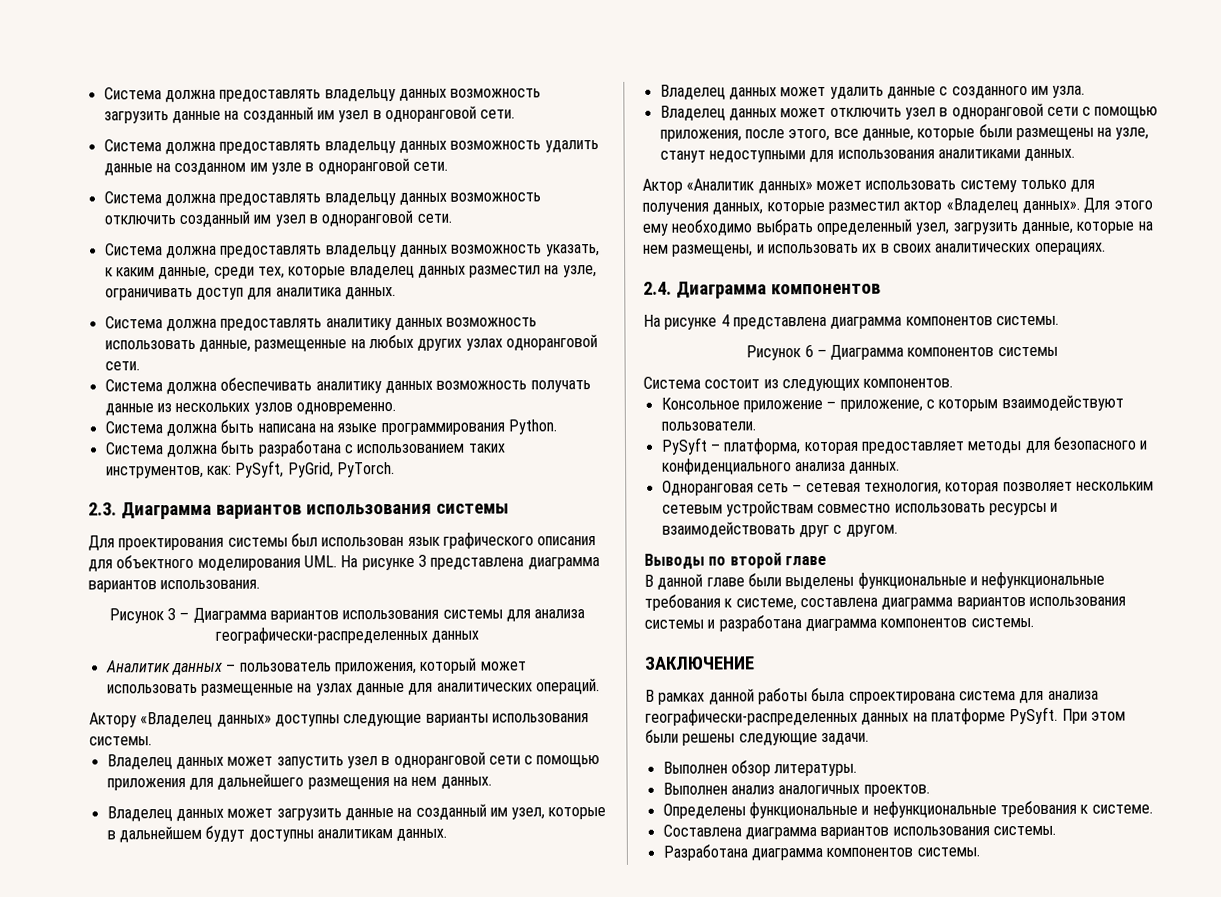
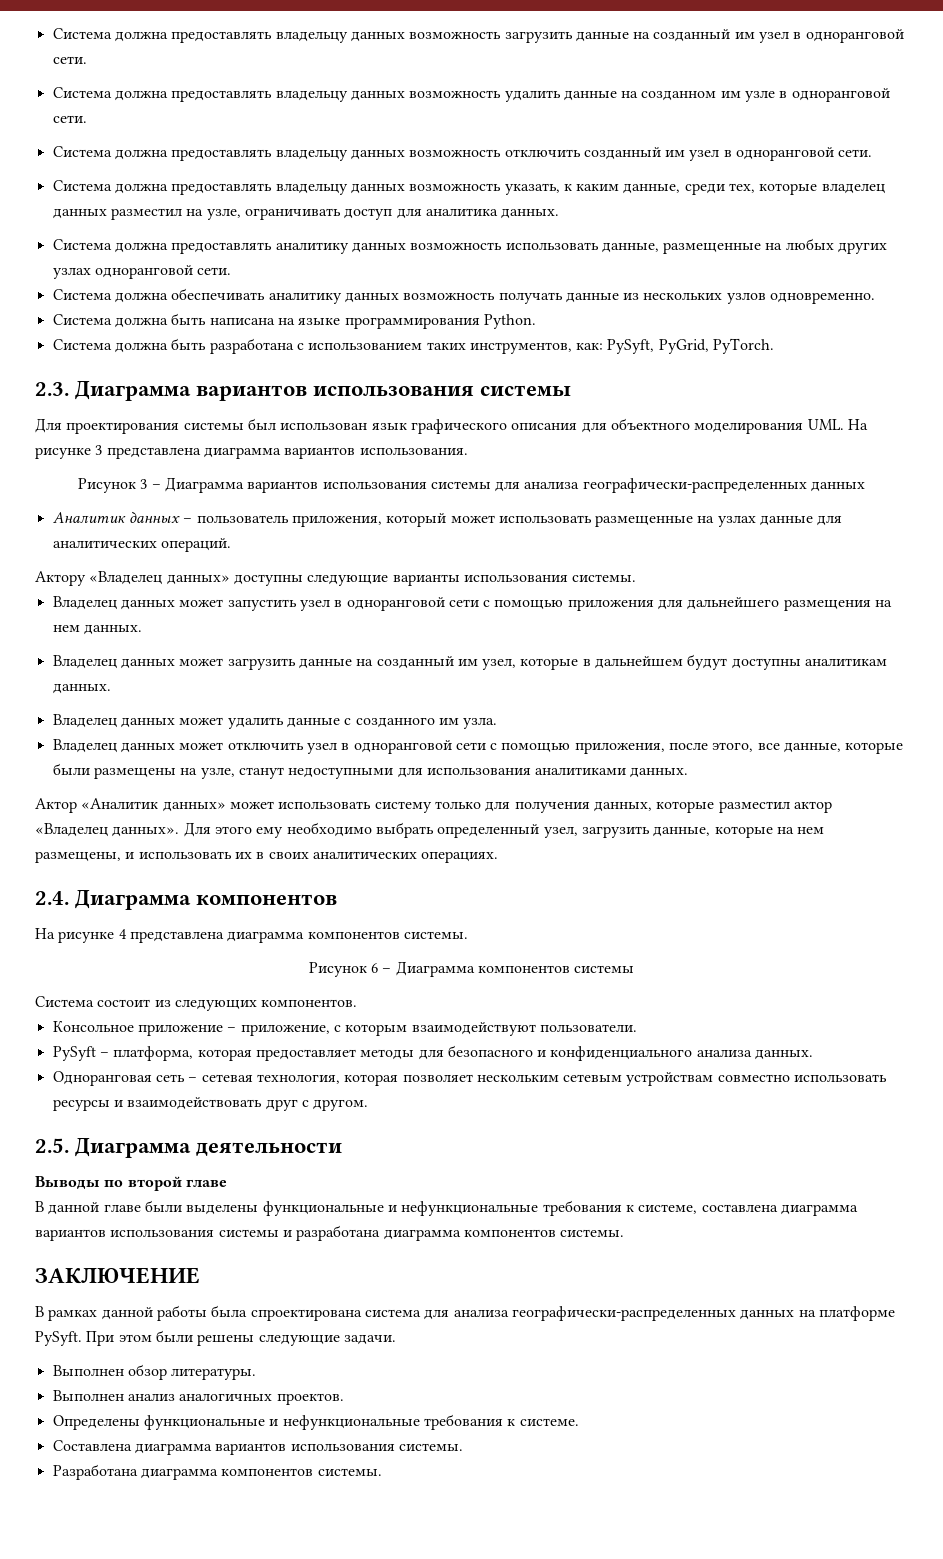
+ 2.5. Диаграмма деятельности

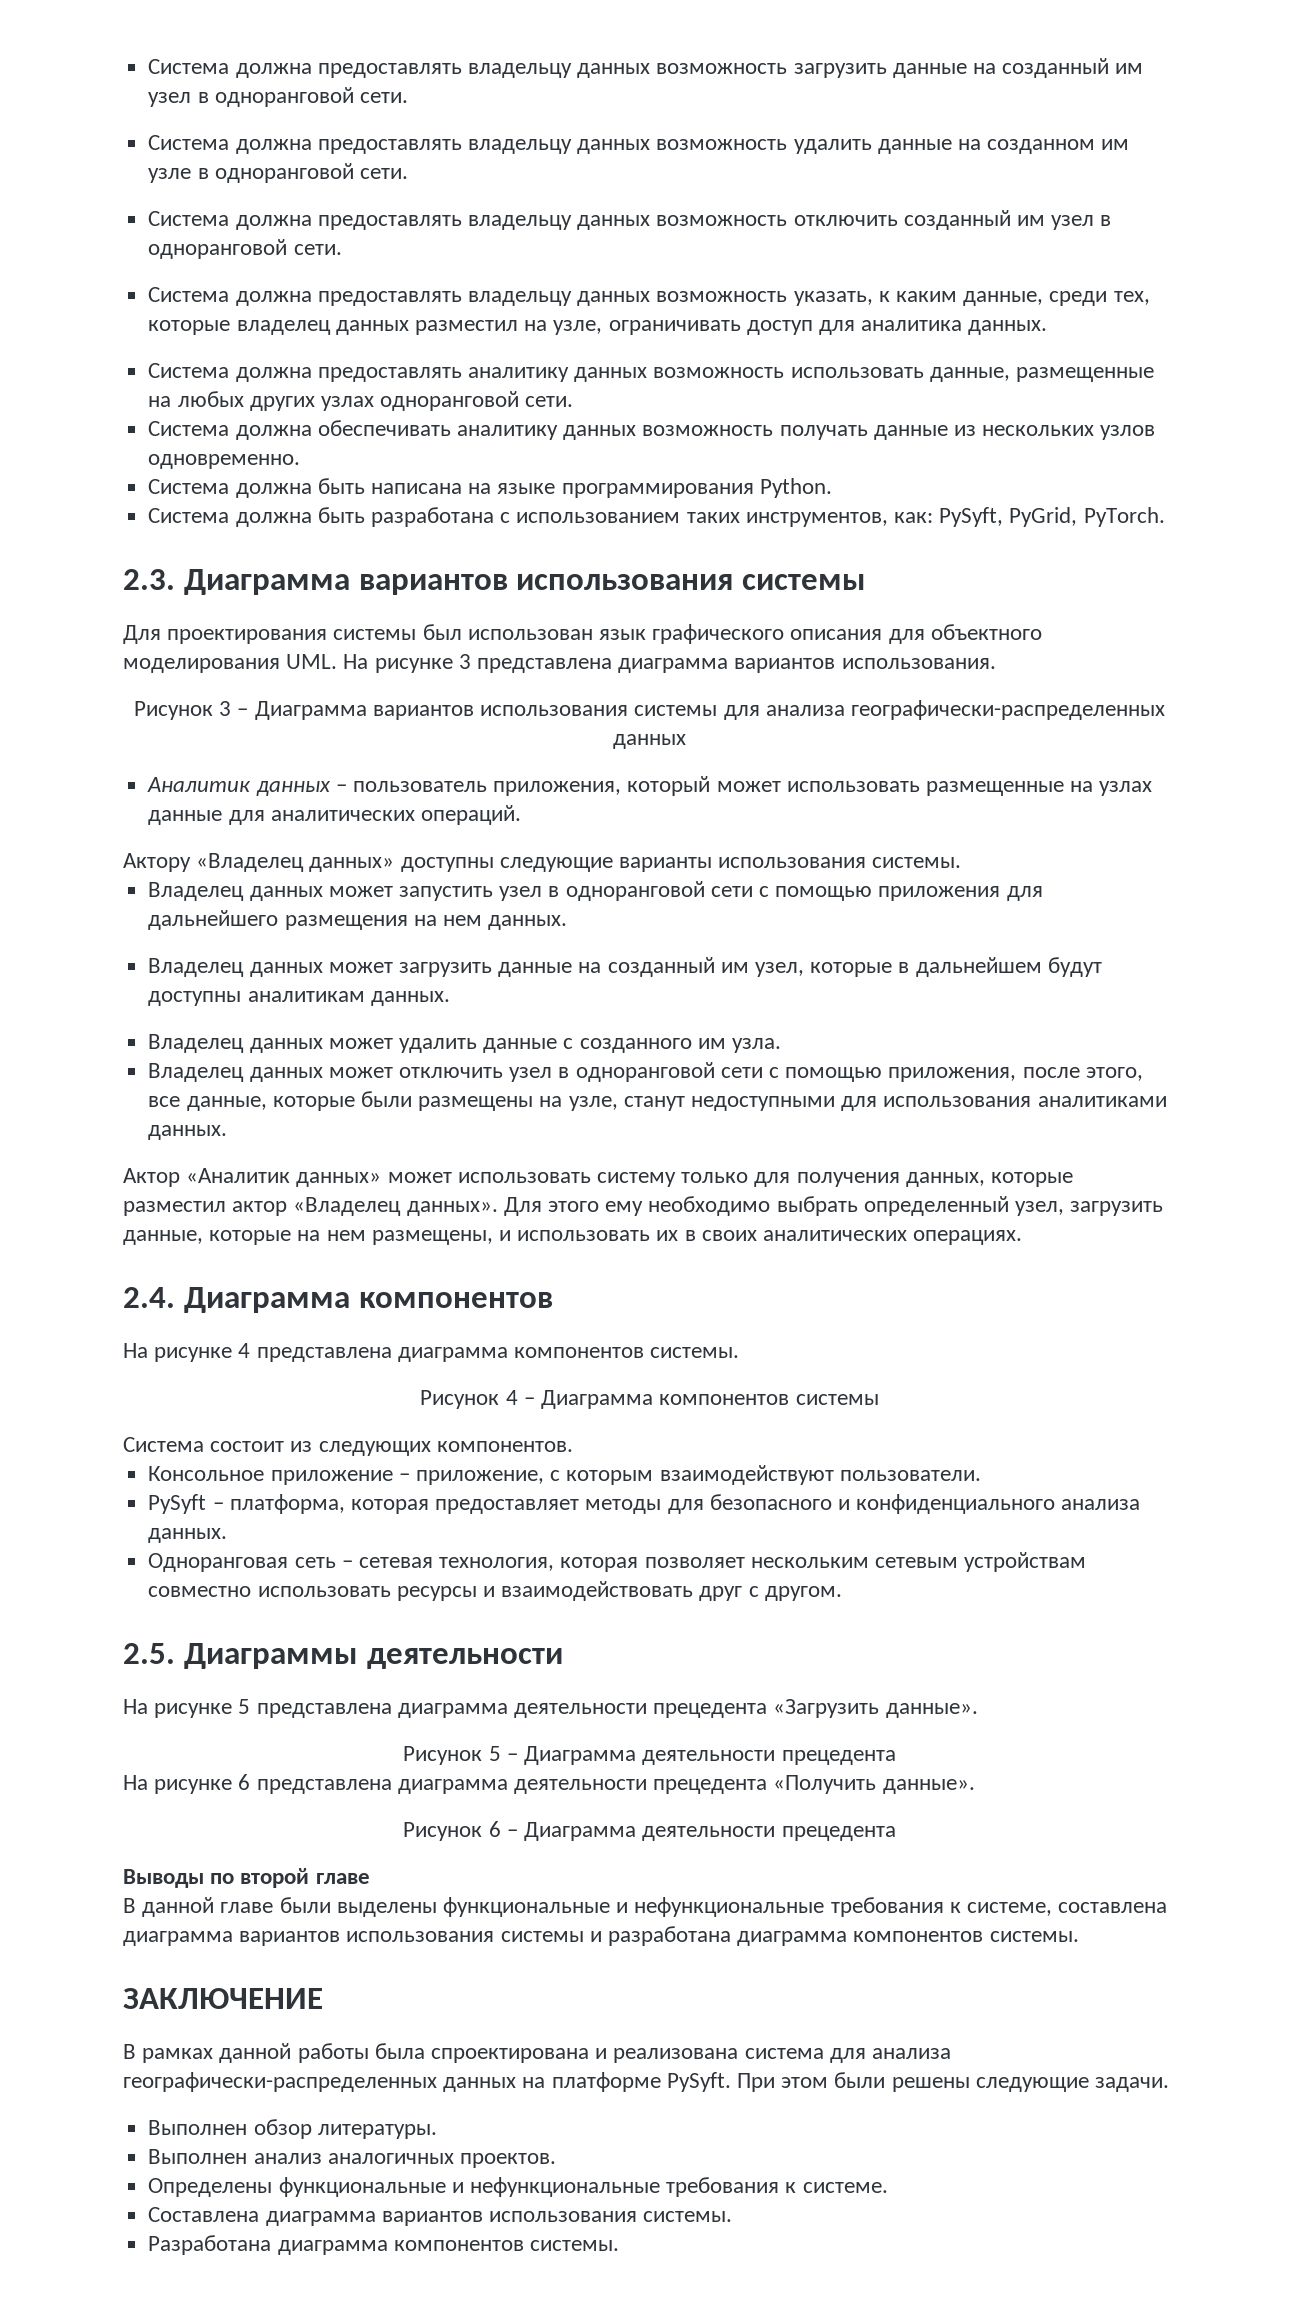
- Рисунок 6 – Диаграмма компонентов системы
+ Рисунок 4 – Диаграмма компонентов системы
- 2.5. Диаграмма деятельности
+ 2.5. Диаграммы деятельности
+ На рисунке 5 представлена диаграмма деятельности прецедента «Загрузить данные».
+ Рисунок 5 – Диаграмма деятельности прецедента
+ На рисунке 6 представлена диаграмма деятельности прецедента «Получить данные».
+ Рисунок 6 – Диаграмма деятельности прецедента
- В рамках данной работы была спроектирована система для анализа географически-распределенных данных на платформе PySyft.
+ В рамках данной работы была спроектирована и реализована система для анализа географически-распределенных данных на платформе PySyft.

